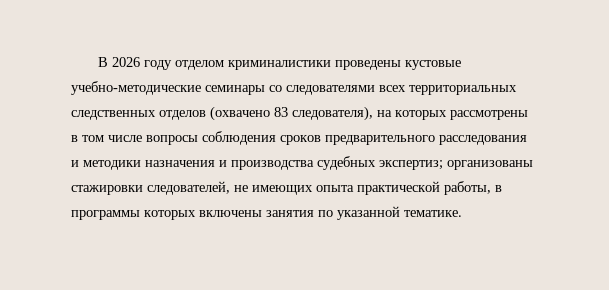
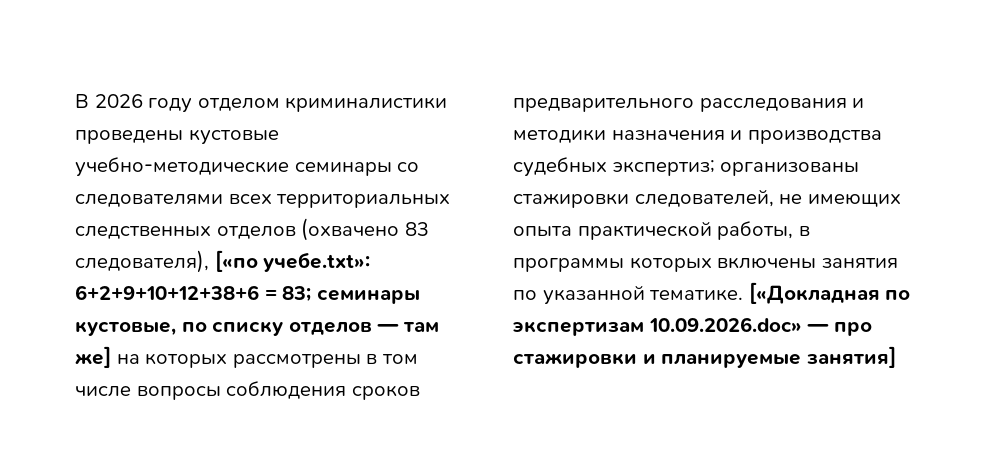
- В 2026 году отделом криминалистики проведены кустовые учебно-методические семинары со следователями всех территориальных следственных отделов (охвачено 83 следователя), на которых рассмотрены в том числе вопросы соблюдения сроков предварительного расследования и методики назначения и производства судебных экспертиз; организованы стажировки следователей, не имеющих опыта практической работы, в программы которых включены занятия по указанной тематике.
+ В 2026 году отделом криминалистики проведены кустовые учебно-методические семинары со следователями всех территориальных следственных отделов (охвачено 83 следователя), [«по учебе.txt»: 6+2+9+10+12+38+6 = 83; семинары кустовые, по списку отделов — там же] на которых рассмотрены в том числе вопросы соблюдения сроков предварительного расследования и методики назначения и производства судебных экспертиз; организованы стажировки следователей, не имеющих опыта практической работы, в программы которых включены занятия по указанной тематике.
+ [«Докладная по экспертизам 10.09.2026.doc» — про стажировки и планируемые занятия]

